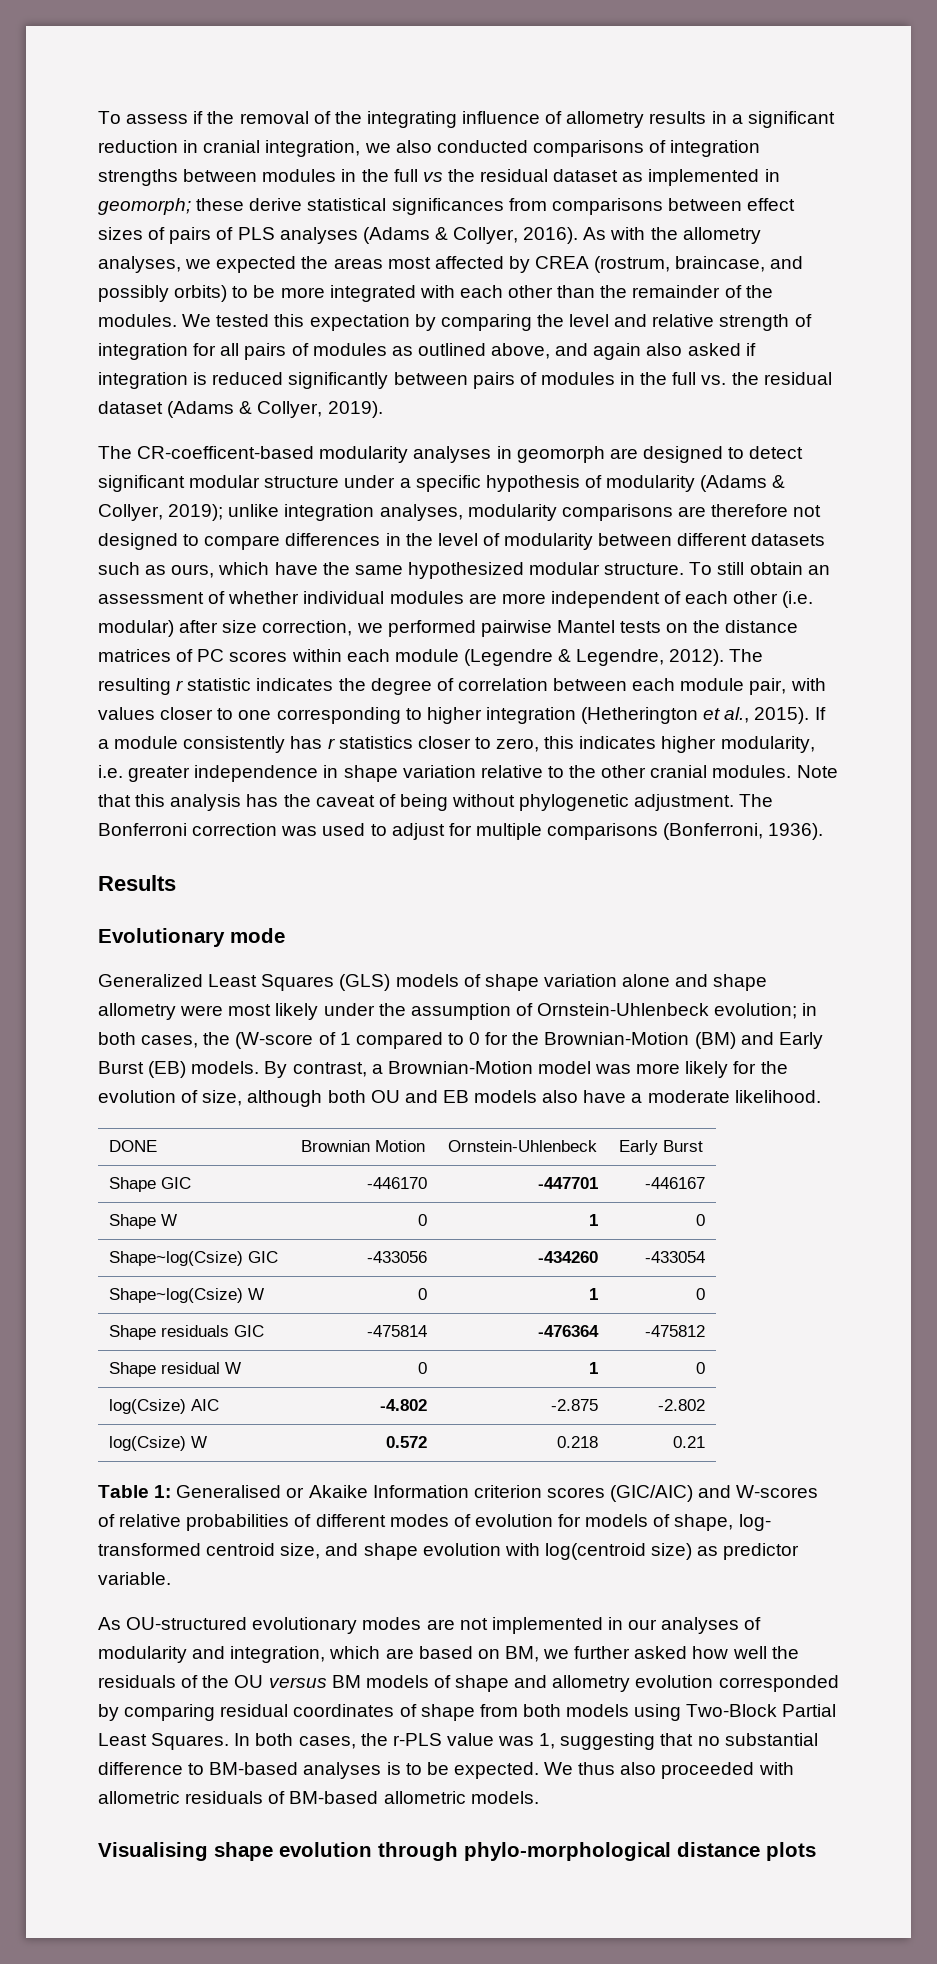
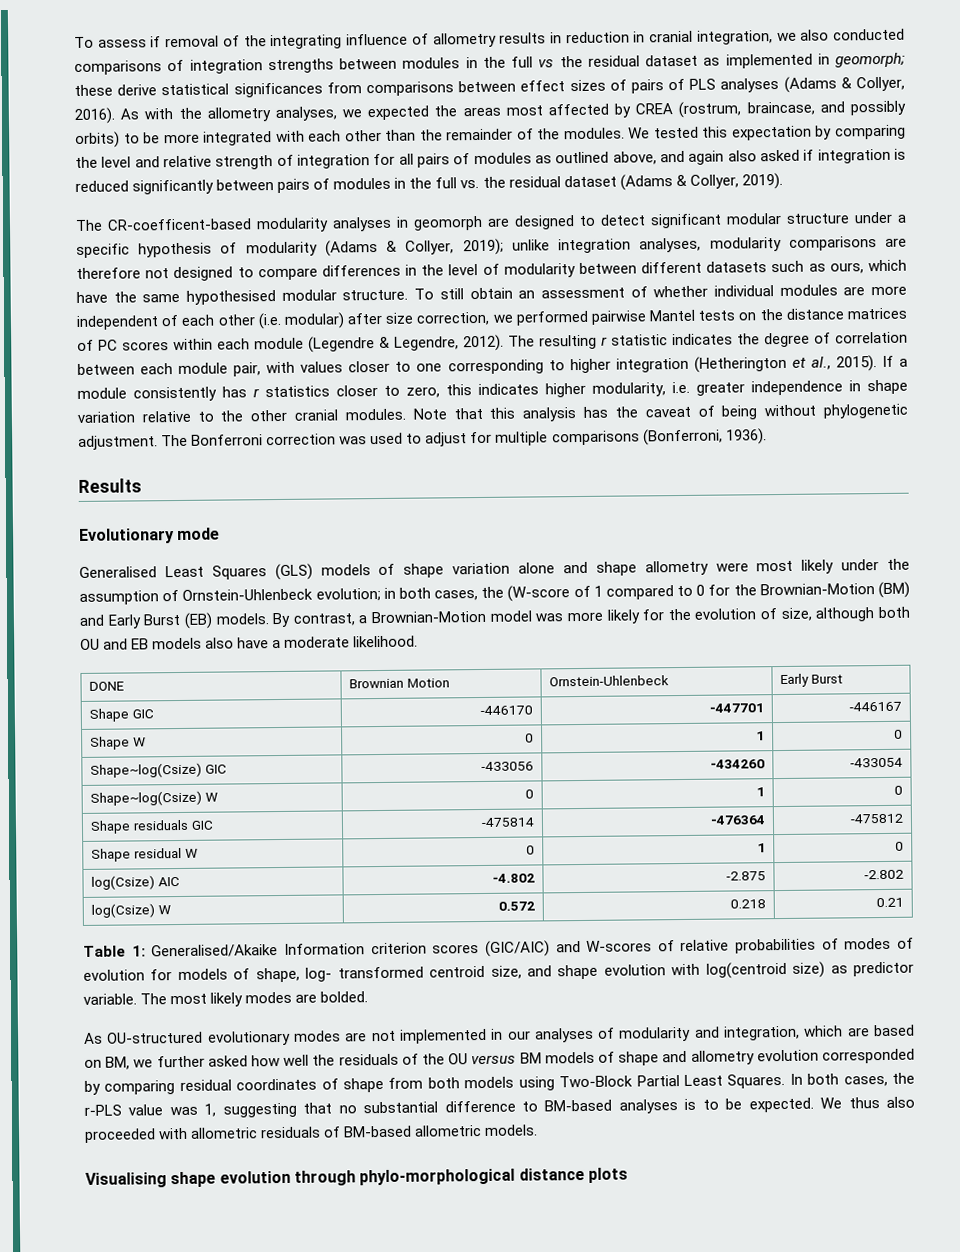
- To assess if the removal of the integrating influence of allometry results in a significant reduction in cranial integration, we also conducted comparisons of integration strengths between modules in the full vs the residual dataset as implemented in geomorph; these derive statistical significances from comparisons between effect sizes of pairs of PLS analyses (Adams & Collyer, 2016).
+ To assess if removal of the integrating influence of allometry results in reduction in cranial integration, we also conducted comparisons of integration strengths between modules in the full vs the residual dataset as implemented in geomorph; these derive statistical significances from comparisons between effect sizes of pairs of PLS analyses (Adams & Collyer, 2016).
- The CR-coefficent-based modularity analyses in geomorph are designed to detect significant modular structure under a specific hypothesis of modularity (Adams & Collyer, 2019); unlike integration analyses, modularity comparisons are therefore not designed to compare differences in the level of modularity between different datasets such as ours, which have the same hypothesized modular structure.
+ The CR-coefficent-based modularity analyses in geomorph are designed to detect significant modular structure under a specific hypothesis of modularity (Adams & Collyer, 2019); unlike integration analyses, modularity comparisons are therefore not designed to compare differences in the level of modularity between different datasets such as ours, which have the same hypothesised modular structure.
- Generalized Least Squares (GLS) models of shape variation alone and shape allometry were most likely under the assumption of Ornstein-Uhlenbeck evolution; in both cases, the (W-score of 1 compared to 0 for the Brownian-Motion (BM) and Early Burst (EB) models.
+ Generalised Least Squares (GLS) models of shape variation alone and shape allometry were most likely under the assumption of Ornstein-Uhlenbeck evolution; in both cases, the (W-score of 1 compared to 0 for the Brownian-Motion (BM) and Early Burst (EB) models.
- Table 1: Generalised or Akaike Information criterion scores (GIC/AIC) and W-scores of relative probabilities of different modes of evolution for models of shape, log- transformed centroid size, and shape evolution with log(centroid size) as predictor variable.
+ Table 1: Generalised/Akaike Information criterion scores (GIC/AIC) and W-scores of relative probabilities of modes of evolution for models of shape, log- transformed centroid size, and shape evolution with log(centroid size) as predictor variable. The most likely modes are bolded.

